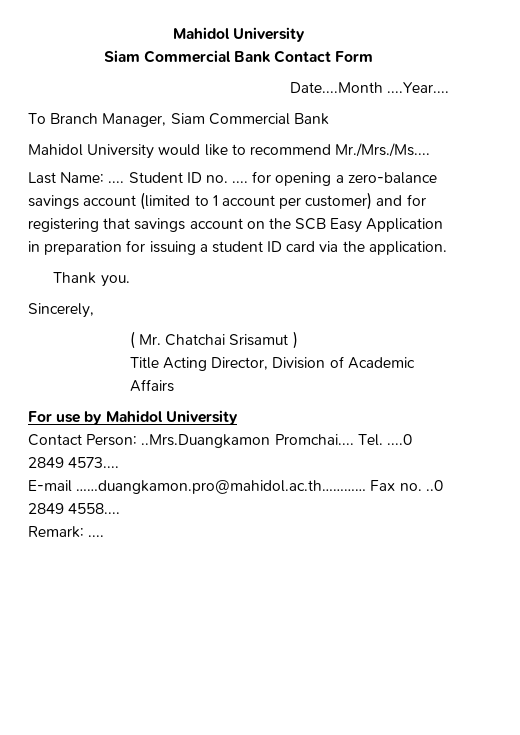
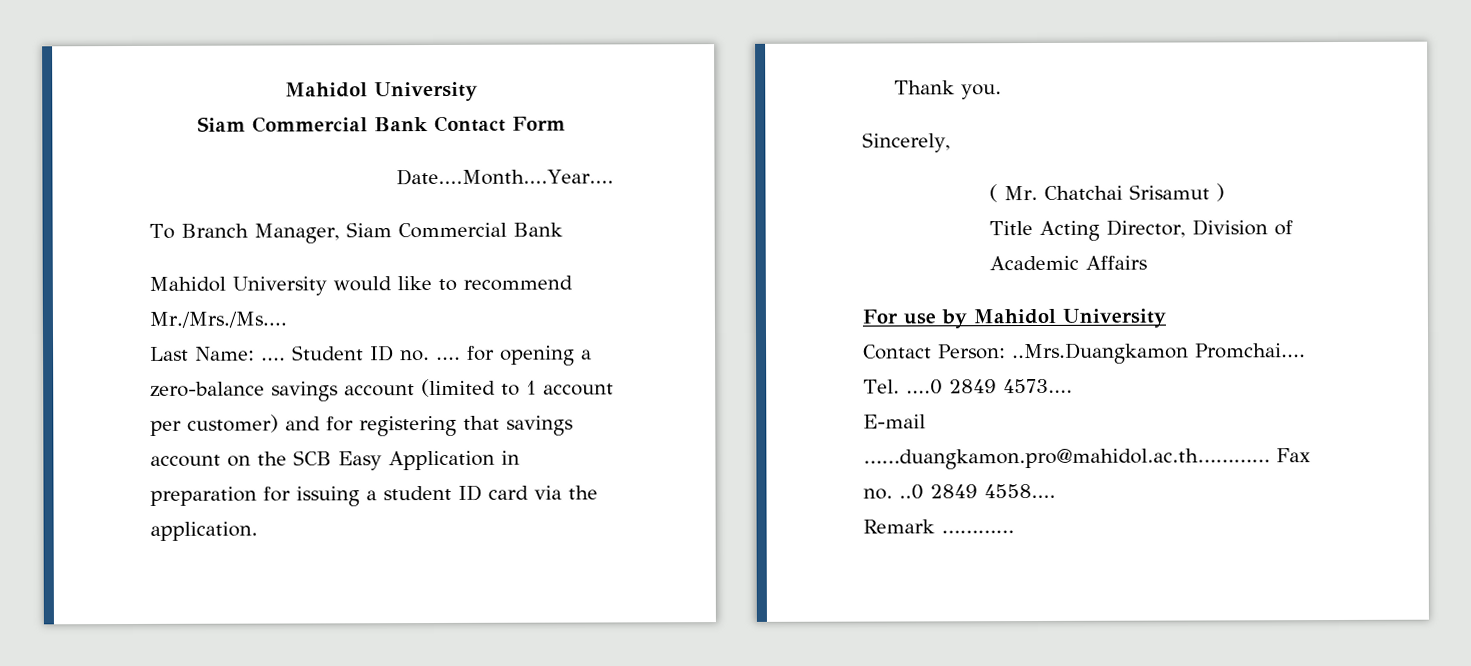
- Date....Month ....Year....
+ Date....Month....Year....
- Remark: ....
+ Remark …………

